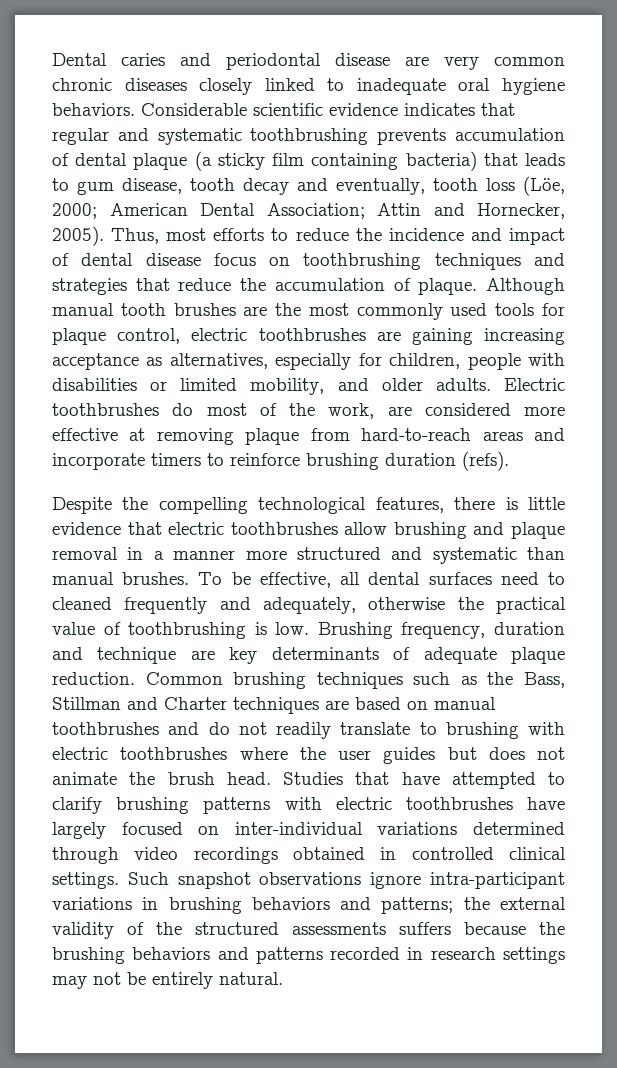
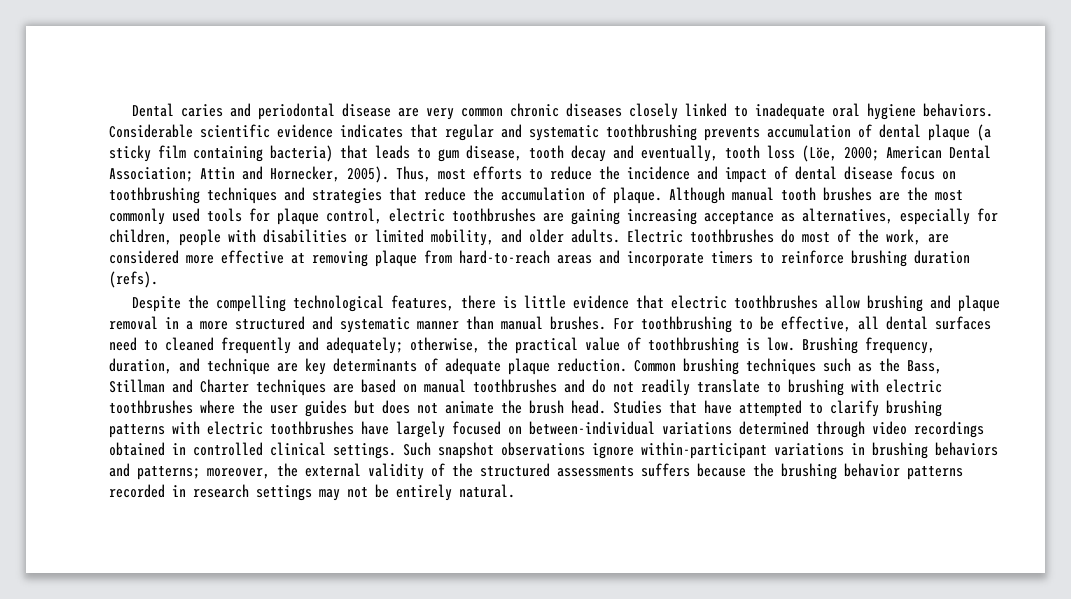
- Despite the compelling technological features, there is little evidence that electric toothbrushes allow brushing and plaque removal in a manner more structured and systematic than manual brushes.
+ Despite the compelling technological features, there is little evidence that electric toothbrushes allow brushing and plaque removal in a more structured and systematic manner than manual brushes.
- To be effective, all dental surfaces need to cleaned frequently and adequately, otherwise the practical value of toothbrushing is low.
+ For toothbrushing to be effective, all dental surfaces need to cleaned frequently and adequately; otherwise, the practical value of toothbrushing is low.
- Brushing frequency, duration and technique are key determinants of adequate plaque reduction.
+ Brushing frequency, duration, and technique are key determinants of adequate plaque reduction.
- Studies that have attempted to clarify brushing patterns with electric toothbrushes have largely focused on inter-individual variations determined through video recordings obtained in controlled clinical settings.
+ Studies that have attempted to clarify brushing patterns with electric toothbrushes have largely focused on between-individual variations determined through video recordings obtained in controlled clinical settings.
- Such snapshot observations ignore intra-participant variations in brushing behaviors and patterns; the external validity of the structured assessments suffers because the brushing behaviors and patterns recorded in research settings may not be entirely natural.
+ Such snapshot observations ignore within-participant variations in brushing behaviors and patterns; moreover, the external validity of the structured assessments suffers because the brushing behavior patterns recorded in research settings may not be entirely natural.

